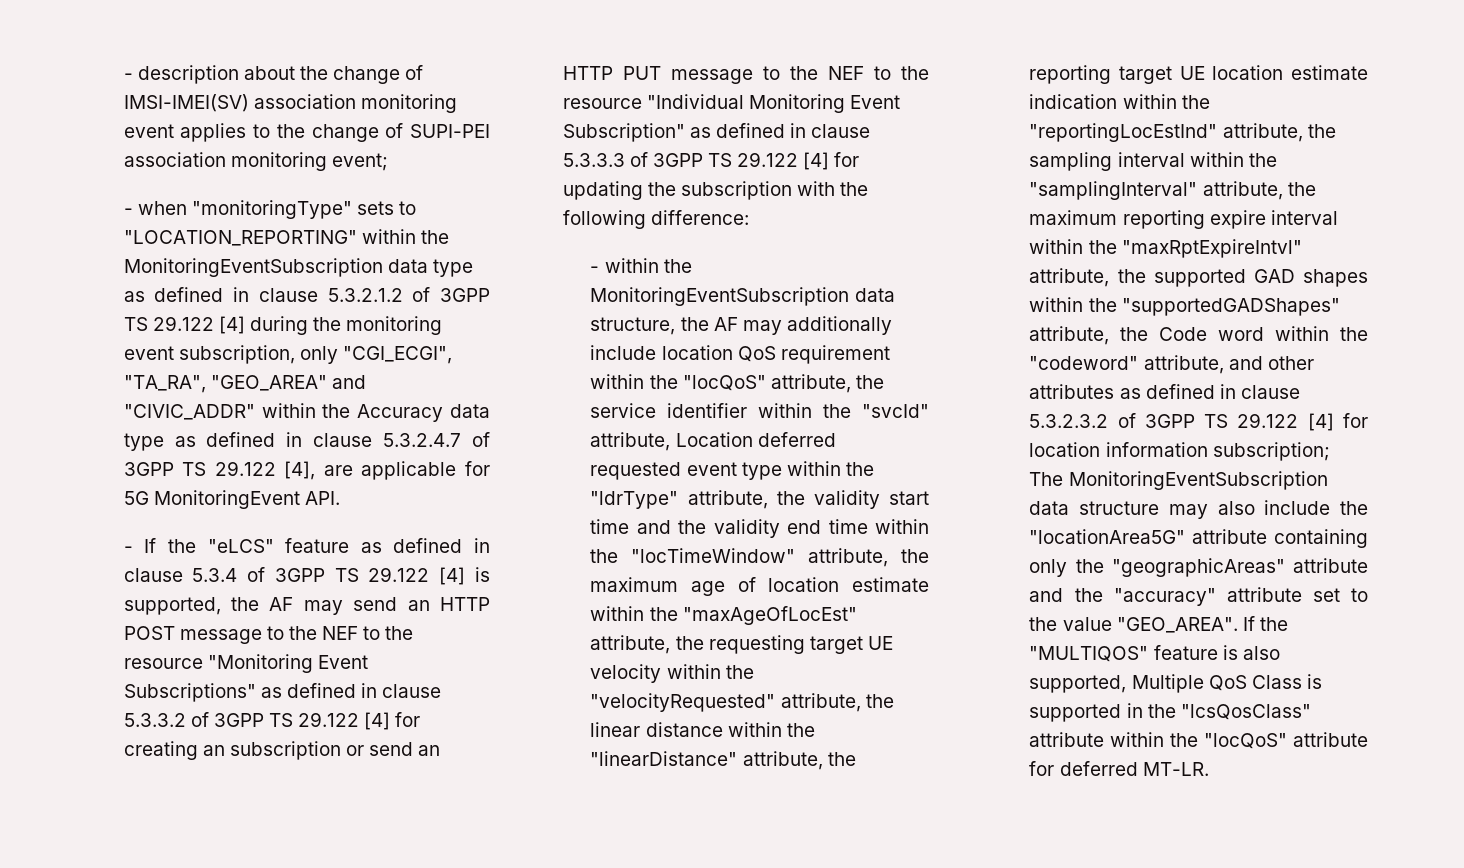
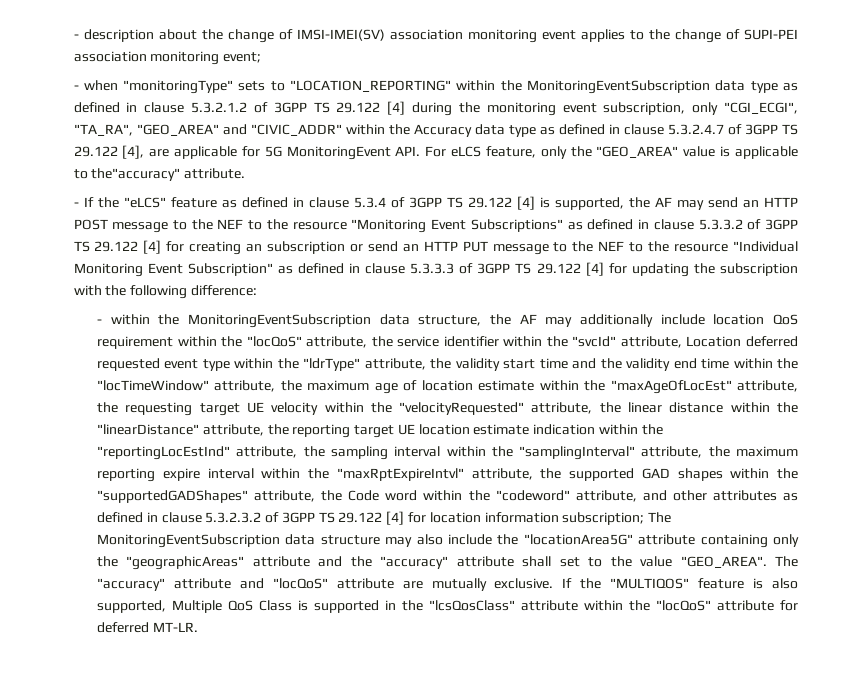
- - when "monitoringType" sets to "LOCATION_REPORTING" within the MonitoringEventSubscription data type as defined in clause 5.3.2.1.2 of 3GPP TS 29.122 [4] during the monitoring event subscription, only "CGI_ECGI", "TA_RA", "GEO_AREA" and "CIVIC_ADDR" within the Accuracy data type as defined in clause 5.3.2.4.7 of 3GPP TS 29.122 [4], are applicable for 5G MonitoringEvent API.
+ - when "monitoringType" sets to "LOCATION_REPORTING" within the MonitoringEventSubscription data type as defined in clause 5.3.2.1.2 of 3GPP TS 29.122 [4] during the monitoring event subscription, only "CGI_ECGI", "TA_RA", "GEO_AREA" and "CIVIC_ADDR" within the Accuracy data type as defined in clause 5.3.2.4.7 of 3GPP TS 29.122 [4], are applicable for 5G MonitoringEvent API. For eLCS feature, only the "GEO_AREA" value is applicable to the"accuracy" attribute.
- The MonitoringEventSubscription data structure may also include the "locationArea5G" attribute containing only the "geographicAreas" attribute and the "accuracy" attribute set to the value "GEO_AREA".
+ The MonitoringEventSubscription data structure may also include the "locationArea5G" attribute containing only the "geographicAreas" attribute and the "accuracy" attribute shall set to the value "GEO_AREA".
+ The "accuracy" attribute and "locQoS" attribute are mutually exclusive.

